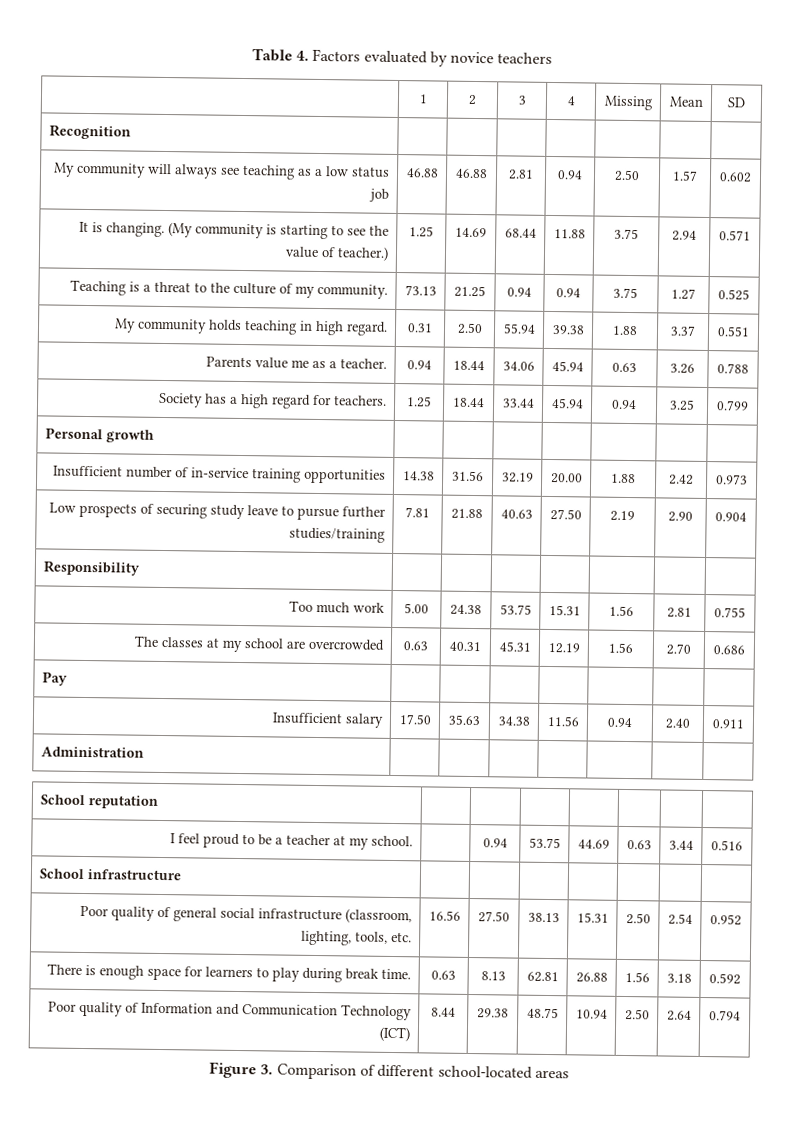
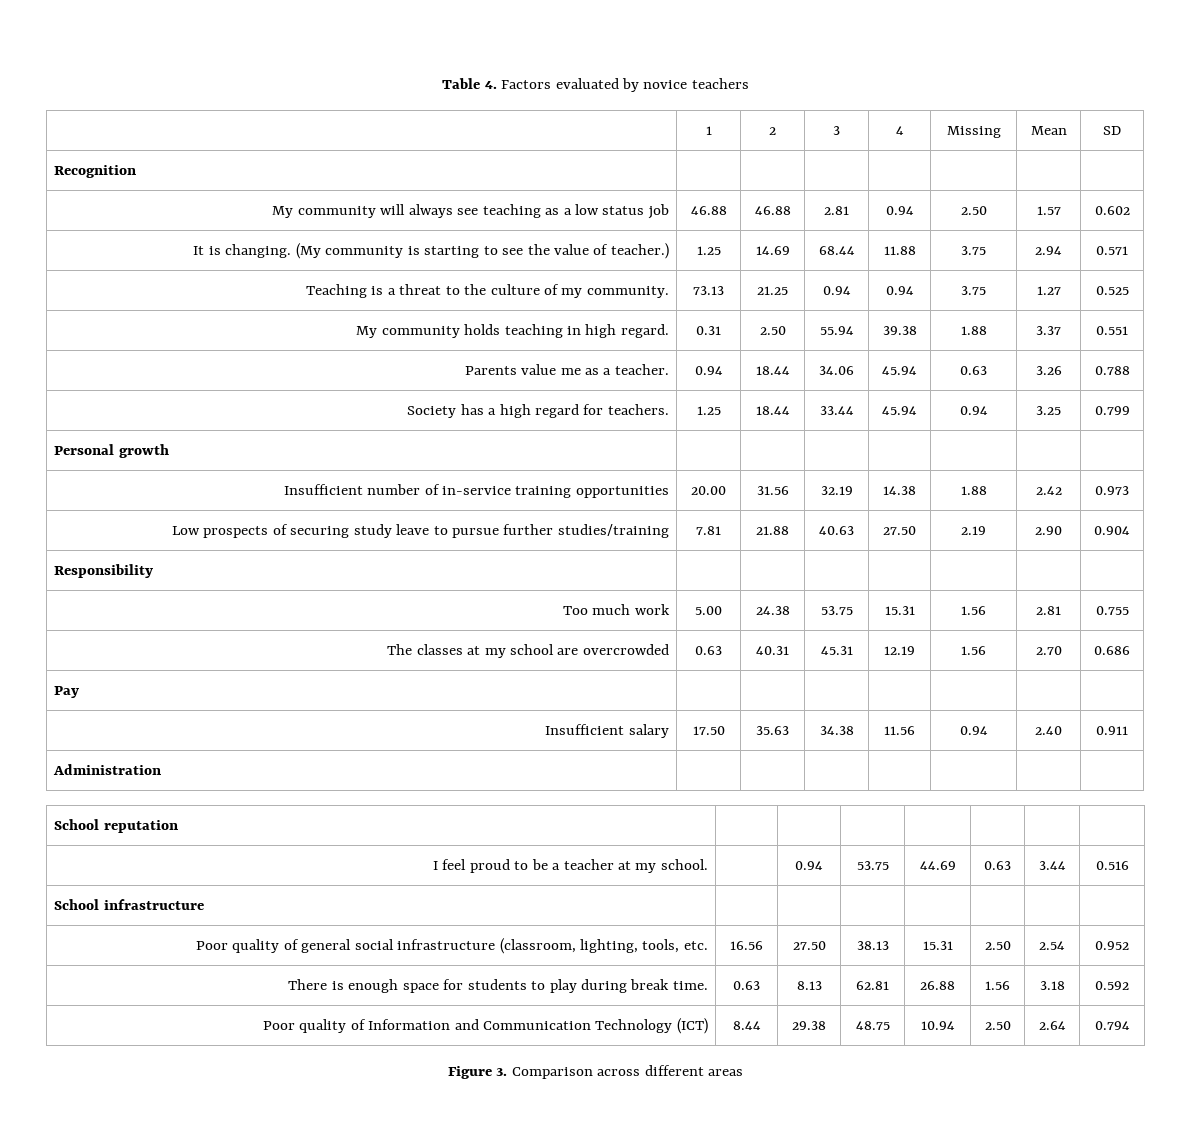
- Insufficient number of in-service training opportunities | 14.38 | 31.56 | 32.19 | 20.00 | 1.88 | 2.42 | 0.973
+ Insufficient number of in-service training opportunities | 20.00 | 31.56 | 32.19 | 14.38 | 1.88 | 2.42 | 0.973
- There is enough space for learners to play during break time. | 0.63 | 8.13 | 62.81 | 26.88 | 1.56 | 3.18 | 0.592
+ There is enough space for students to play during break time. | 0.63 | 8.13 | 62.81 | 26.88 | 1.56 | 3.18 | 0.592
- Figure 3. Comparison of different school-located areas
+ Figure 3. Comparison across different areas

